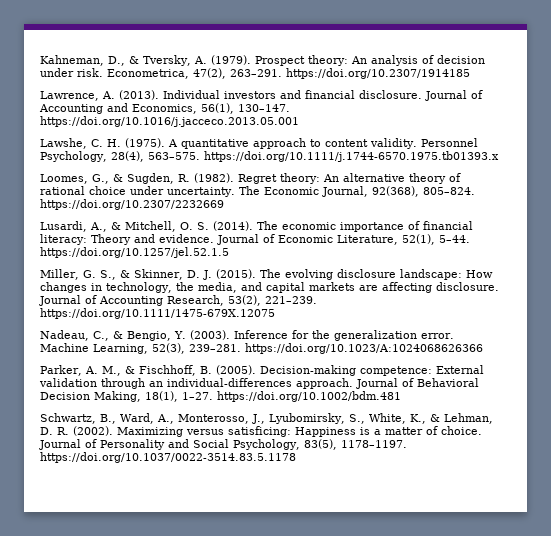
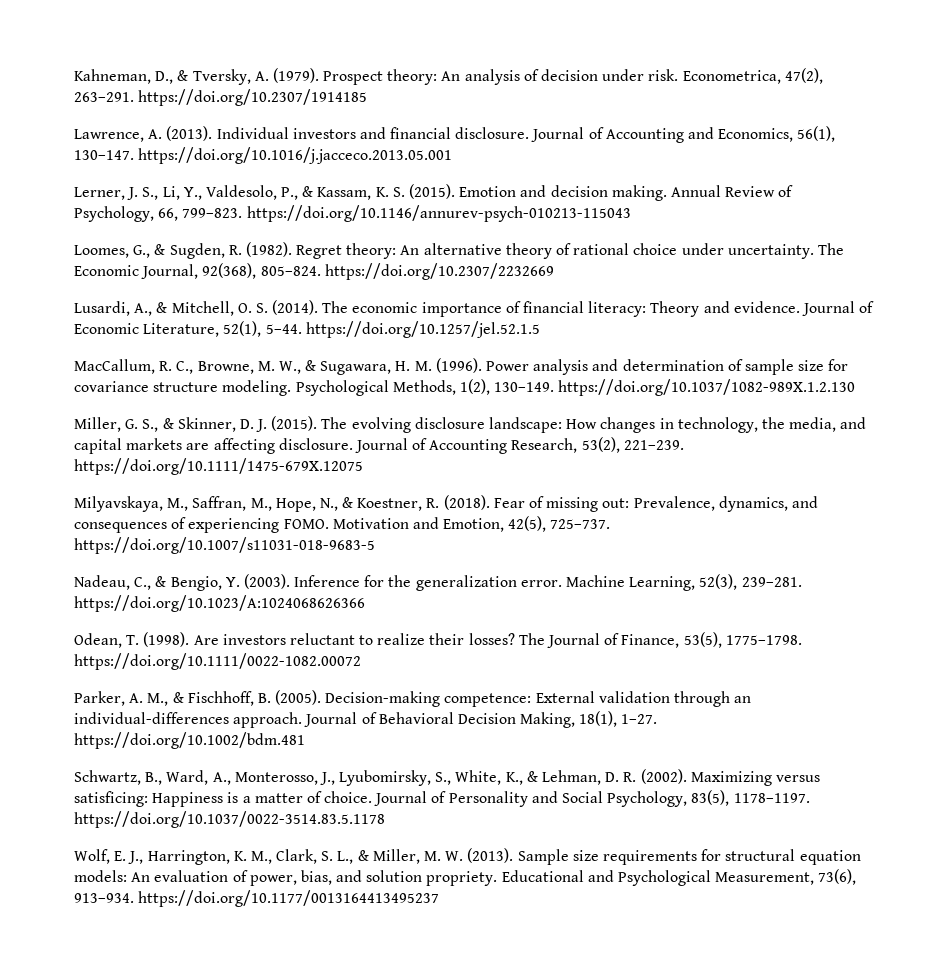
- Lawshe, C. H. (1975). A quantitative approach to content validity. Personnel Psychology, 28(4), 563–575. https://doi.org/10.1111/j.1744-6570.1975.tb01393.x
+ Lerner, J. S., Li, Y., Valdesolo, P., & Kassam, K. S. (2015). Emotion and decision making. Annual Review of Psychology, 66, 799–823. https://doi.org/10.1146/annurev-psych-010213-115043
+ MacCallum, R. C., Browne, M. W., & Sugawara, H. M. (1996). Power analysis and determination of sample size for covariance structure modeling. Psychological Methods, 1(2), 130–149. https://doi.org/10.1037/1082-989X.1.2.130
+ Milyavskaya, M., Saffran, M., Hope, N., & Koestner, R. (2018). Fear of missing out: Prevalence, dynamics, and consequences of experiencing FOMO. Motivation and Emotion, 42(5), 725–737. https://doi.org/10.1007/s11031-018-9683-5
+ Odean, T. (1998). Are investors reluctant to realize their losses? The Journal of Finance, 53(5), 1775–1798. https://doi.org/10.1111/0022-1082.00072
+ Wolf, E. J., Harrington, K. M., Clark, S. L., & Miller, M. W. (2013). Sample size requirements for structural equation models: An evaluation of power, bias, and solution propriety. Educational and Psychological Measurement, 73(6), 913–934. https://doi.org/10.1177/0013164413495237

